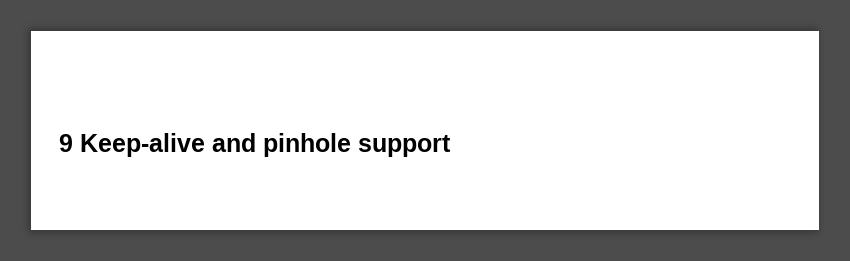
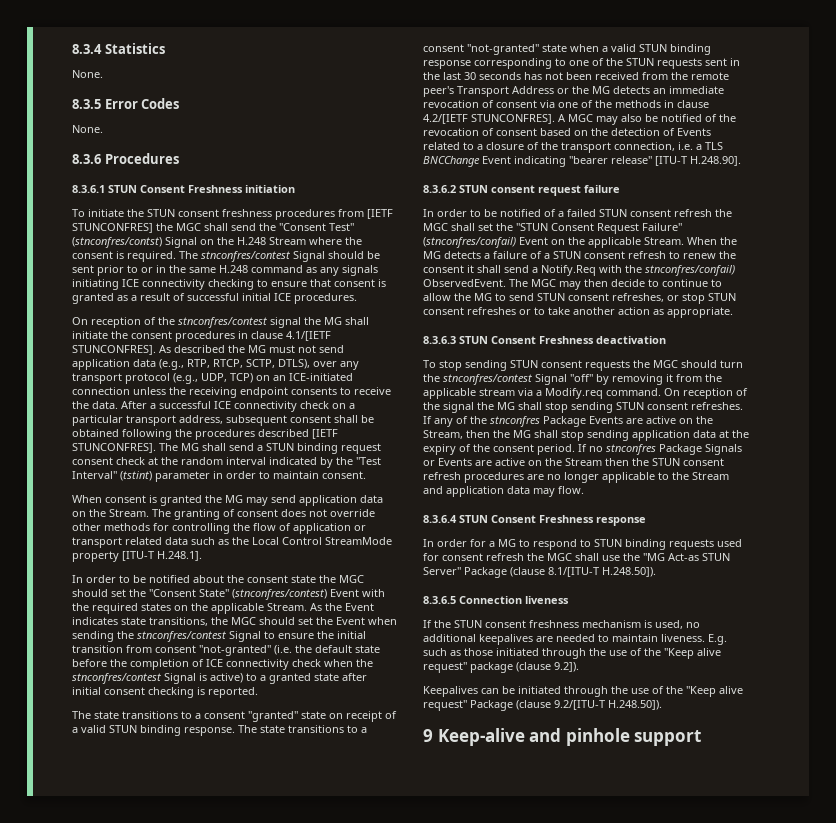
+ 8.3.4 Statistics
+ None.
+ 8.3.5 Error Codes
+ None.
+ 8.3.6 Procedures
+ 8.3.6.1 STUN Consent Freshness initiation
+ To initiate the STUN consent freshness procedures from [IETF STUNCONFRES] the MGC shall send the "Consent Test" (stnconfres/contst) Signal on the H.248 Stream where the consent is required. The stnconfres/contest Signal should be sent prior to or in the same H.248 command as any signals initiating ICE connectivity checking to ensure that consent is granted as a result of successful initial ICE procedures.
+ On reception of the stnconfres/contest signal the MG shall initiate the consent procedures in clause 4.1/[IETF STUNCONFRES]. As described the MG must not send application data (e.g., RTP, RTCP, SCTP, DTLS), over any transport protocol (e.g., UDP, TCP) on an ICE-initiated connection unless the receiving endpoint consents to receive the data. After a successful ICE connectivity check on a particular transport address, subsequent consent shall be obtained following the procedures described [IETF STUNCONFRES]. The MG shall send a STUN binding request consent check at the random interval indicated by the "Test Interval" (tstint) parameter in order to maintain consent.
+ When consent is granted the MG may send application data on the Stream. The granting of consent does not override other methods for controlling the flow of application or transport related data such as the Local Control StreamMode property [ITU-T H.248.1].
+ In order to be notified about the consent state the MGC should set the "Consent State" (stnconfres/contest) Event with the required states on the applicable Stream. As the Event indicates state transitions, the MGC should set the Event when sending the stnconfres/contest Signal to ensure the initial transition from consent "not-granted" (i.e. the default state before the completion of ICE connectivity check when the stnconfres/contest Signal is active) to a granted state after initial consent checking is reported.
+ The state transitions to a consent "granted" state on receipt of a valid STUN binding response. The state transitions to a consent "not-granted" state when a valid STUN binding response corresponding to one of the STUN requests sent in the last 30 seconds has not been received from the remote peer's Transport Address or the MG detects an immediate revocation of consent via one of the methods in clause 4.2/[IETF STUNCONFRES]. A MGC may also be notified of the revocation of consent based on the detection of Events related to a closure of the transport connection, i.e. a TLS BNCChange Event indicating "bearer release" [ITU-T H.248.90].
+ 8.3.6.2 STUN consent request failure
+ In order to be notified of a failed STUN consent refresh the MGC shall set the "STUN Consent Request Failure" (stnconfres/confail) Event on the applicable Stream. When the MG detects a failure of a STUN consent refresh to renew the consent it shall send a Notify.Req with the stnconfres/confail) ObservedEvent. The MGC may then decide to continue to allow the MG to send STUN consent refreshes, or stop STUN consent refreshes or to take another action as appropriate.
+ 8.3.6.3 STUN Consent Freshness deactivation
+ To stop sending STUN consent requests the MGC should turn the stnconfres/contest Signal "off" by removing it from the applicable stream via a Modify.req command. On reception of the signal the MG shall stop sending STUN consent refreshes. If any of the stnconfres Package Events are active on the Stream, then the MG shall stop sending application data at the expiry of the consent period. If no stnconfres Package Signals or Events are active on the Stream then the STUN consent refresh procedures are no longer applicable to the Stream and application data may flow.
+ 8.3.6.4 STUN Consent Freshness response
+ In order for a MG to respond to STUN binding requests used for consent refresh the MGC shall use the "MG Act-as STUN Server" Package (clause 8.1/[ITU-T H.248.50]).
+ 8.3.6.5 Connection liveness
+ If the STUN consent freshness mechanism is used, no additional keepalives are needed to maintain liveness. E.g. such as those initiated through the use of the "Keep alive request" package (clause 9.2]).
+ Keepalives can be initiated through the use of the "Keep alive request" Package (clause 9.2/[ITU-T H.248.50]).

